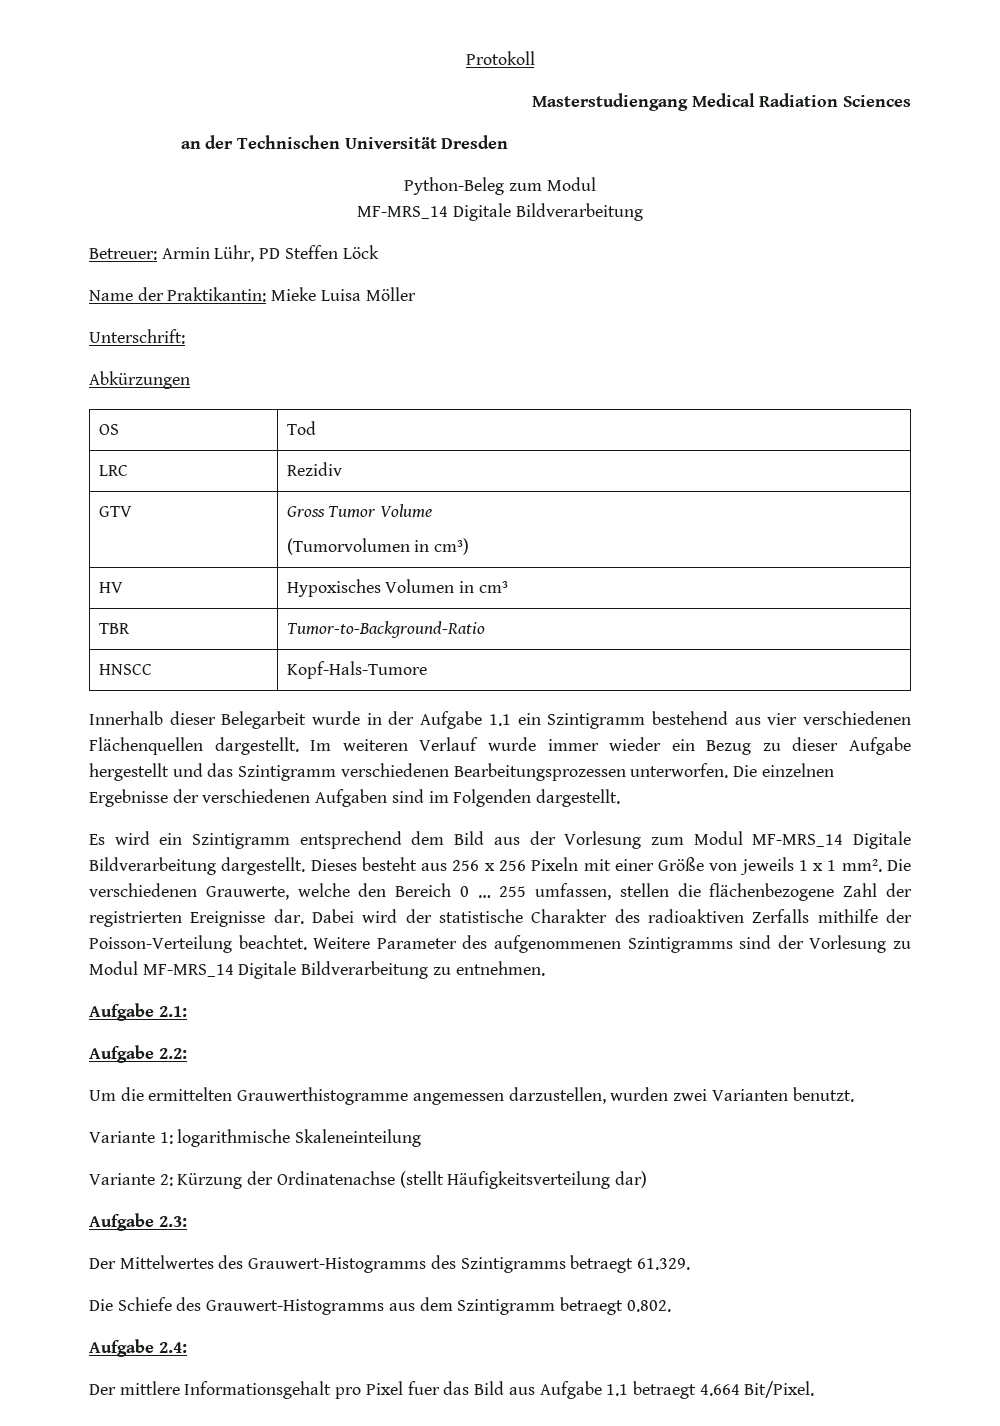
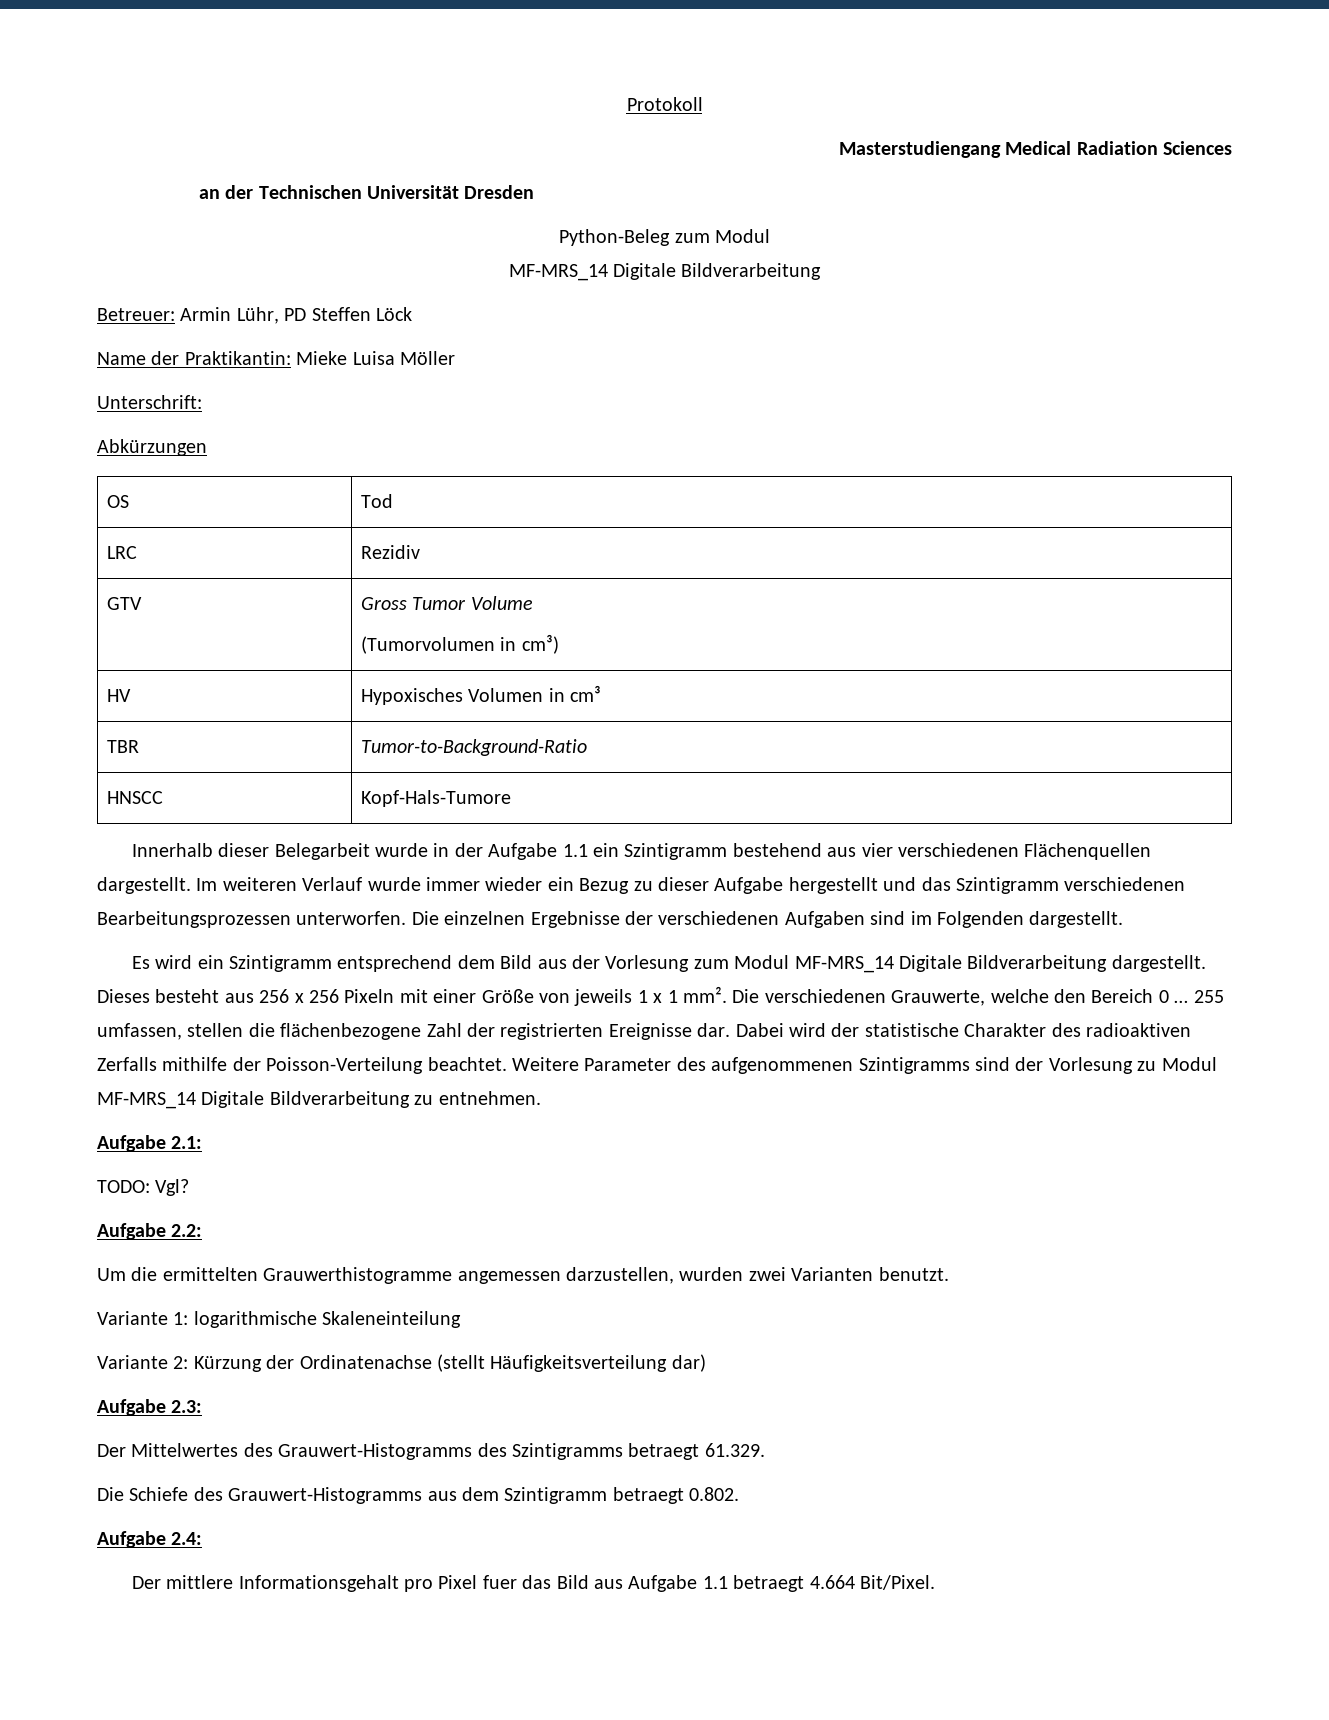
+ TODO: Vgl?

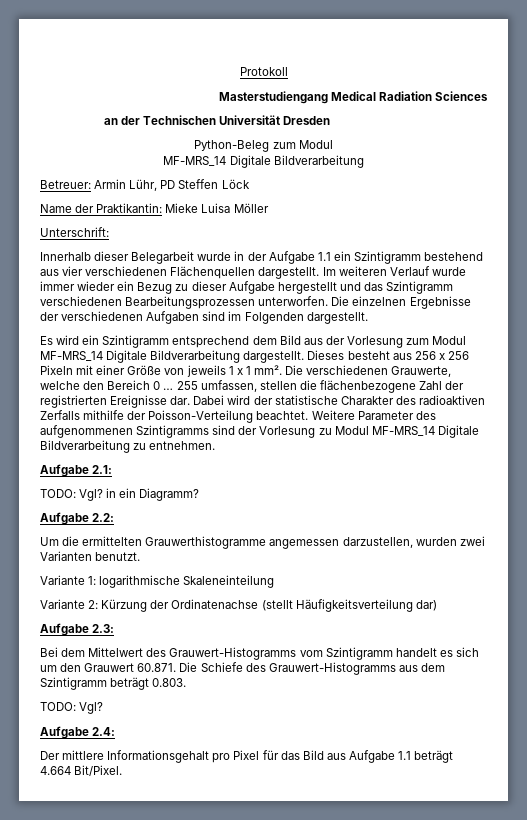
- Abkürzungen
- OS | Tod
- LRC | Rezidiv
- GTV | Gross Tumor Volume
- (Tumorvolumen in cm³)
- HV | Hypoxisches Volumen in cm³
- TBR | Tumor-to-Background-Ratio
- HNSCC | Kopf-Hals-Tumore
- TODO: Vgl?
+ TODO: Vgl? in ein Diagramm?
- Der Mittelwertes des Grauwert-Histogramms des Szintigramms betraegt 61.329.
- Die Schiefe des Grauwert-Histogramms aus dem Szintigramm betraegt 0.802.
+ Bei dem Mittelwert des Grauwert-Histogramms vom Szintigramm handelt es sich um den Grauwert 60.871. Die Schiefe des Grauwert-Histogramms aus dem Szintigramm beträgt 0.803.
+ TODO: Vgl?
- Der mittlere Informationsgehalt pro Pixel fuer das Bild aus Aufgabe 1.1 betraegt 4.664 Bit/Pixel.
+ Der mittlere Informationsgehalt pro Pixel für das Bild aus Aufgabe 1.1 beträgt 4.664 Bit/Pixel.

